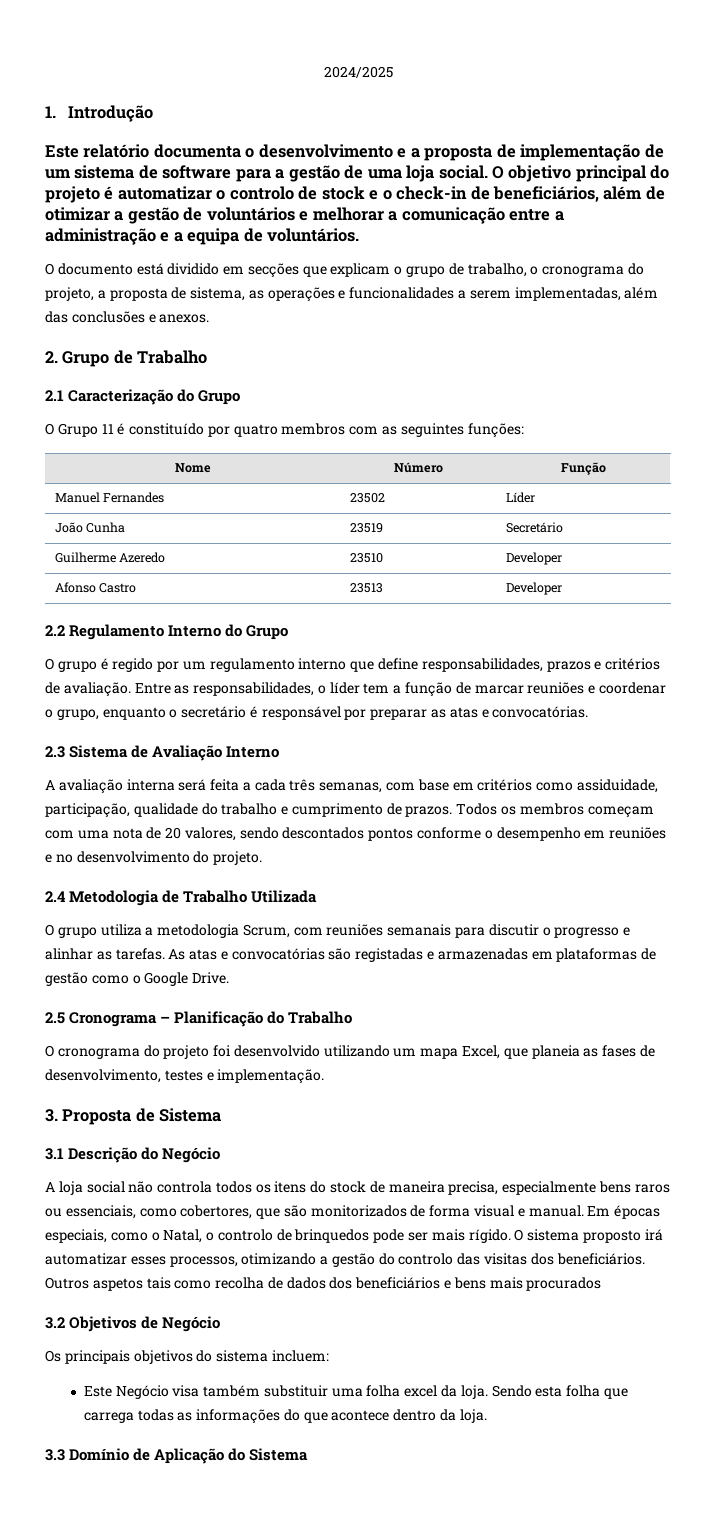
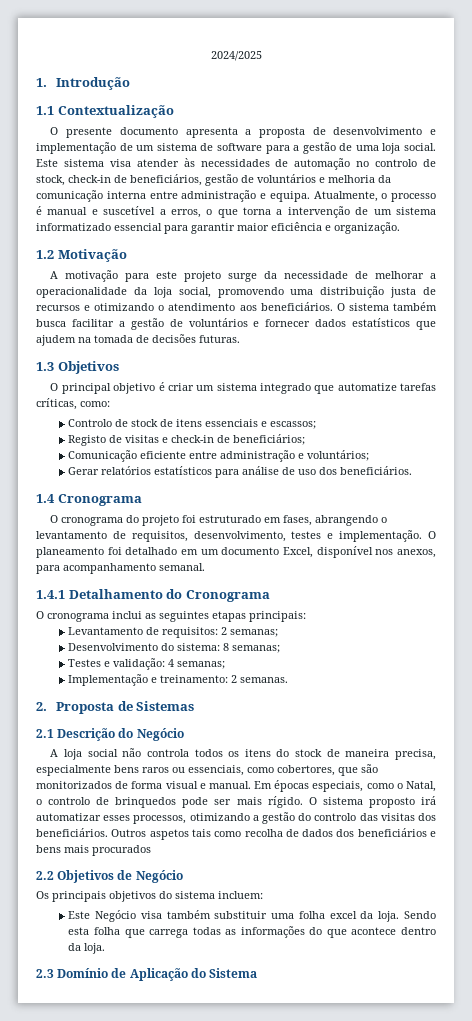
- Este relatório documenta o desenvolvimento e a proposta de implementação de um sistema de software para a gestão de uma loja social.
+ 1.1 Contextualização
+ O presente documento apresenta a proposta de desenvolvimento e implementação de um sistema de software para a gestão de uma loja social.
- O objetivo principal do projeto é automatizar o controlo de stock e o check-in de beneficiários, além de otimizar a gestão de voluntários e melhorar a comunicação entre a administração e a equipa de voluntários.
- O documento está dividido em secções que explicam o grupo de trabalho, o cronograma do projeto, a proposta de sistema, as operações e funcionalidades a serem implementadas, além das conclusões e anexos.
- 2. Grupo de Trabalho
- 2.1 Caracterização do Grupo
- O Grupo 11 é constituído por quatro membros com as seguintes funções:
- Nome | Número | Função
- Manuel Fernandes | 23502 | Líder
- João Cunha | 23519 | Secretário
- Guilherme Azeredo | 23510 | Developer
- Afonso Castro | 23513 | Developer
- 2.2 Regulamento Interno do Grupo
- O grupo é regido por um regulamento interno que define responsabilidades, prazos e critérios de avaliação. Entre as responsabilidades, o líder tem a função de marcar reuniões e coordenar o grupo, enquanto o secretário é responsável por preparar as atas e convocatórias.
- 2.3 Sistema de Avaliação Interno
- A avaliação interna será feita a cada três semanas, com base em critérios como assiduidade, participação, qualidade do trabalho e cumprimento de prazos. Todos os membros começam com uma nota de 20 valores, sendo descontados pontos conforme o desempenho em reuniões e no desenvolvimento do projeto.
- 2.4 Metodologia de Trabalho Utilizada
- O grupo utiliza a metodologia Scrum, com reuniões semanais para discutir o progresso e alinhar as tarefas. As atas e convocatórias são registadas e armazenadas em plataformas de gestão como o Google Drive.
- 2.5 Cronograma – Planificação do Trabalho
+ Este sistema visa atender às necessidades de automação no controlo de stock, check-in de beneficiários, gestão de voluntários e melhoria da comunicação interna entre administração e equipa. Atualmente, o processo é manual e suscetível a erros, o que torna a intervenção de um sistema informatizado essencial para garantir maior eficiência e organização.
+ 1.2 Motivação
+ A motivação para este projeto surge da necessidade de melhorar a operacionalidade da loja social, promovendo uma distribuição justa de recursos e otimizando o atendimento aos beneficiários. O sistema também busca facilitar a gestão de voluntários e fornecer dados estatísticos que ajudem na tomada de decisões futuras.
+ 1.3 Objetivos
+ O principal objetivo é criar um sistema integrado que automatize tarefas críticas, como:
+ Controlo de stock de itens essenciais e escassos;
+ Registo de visitas e check-in de beneficiários;
+ Comunicação eficiente entre administração e voluntários;
+ Gerar relatórios estatísticos para análise de uso dos beneficiários.
+ 1.4 Cronograma
- O cronograma do projeto foi desenvolvido utilizando um mapa Excel, que planeia as fases de desenvolvimento, testes e implementação.
- 3. Proposta de Sistema
- 3.1 Descrição do Negócio
+ O cronograma do projeto foi estruturado em fases, abrangendo o levantamento de requisitos, desenvolvimento, testes e implementação. O planeamento foi detalhado em um documento Excel, disponível nos anexos, para acompanhamento semanal.
+ 1.4.1 Detalhamento do Cronograma
+ O cronograma inclui as seguintes etapas principais:
+ Levantamento de requisitos: 2 semanas;
+ Desenvolvimento do sistema: 8 semanas;
+ Testes e validação: 4 semanas;
+ Implementação e treinamento: 2 semanas.
+ 2. Proposta de Sistemas
+ 2.1 Descrição do Negócio
- 3.2 Objetivos de Negócio
+ 2.2 Objetivos de Negócio
- 3.3 Domínio de Aplicação do Sistema
+ 2.3 Domínio de Aplicação do Sistema

